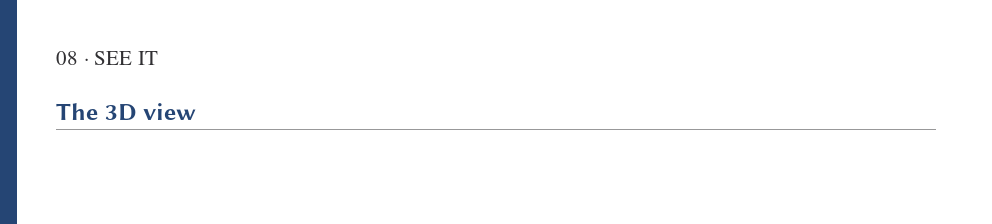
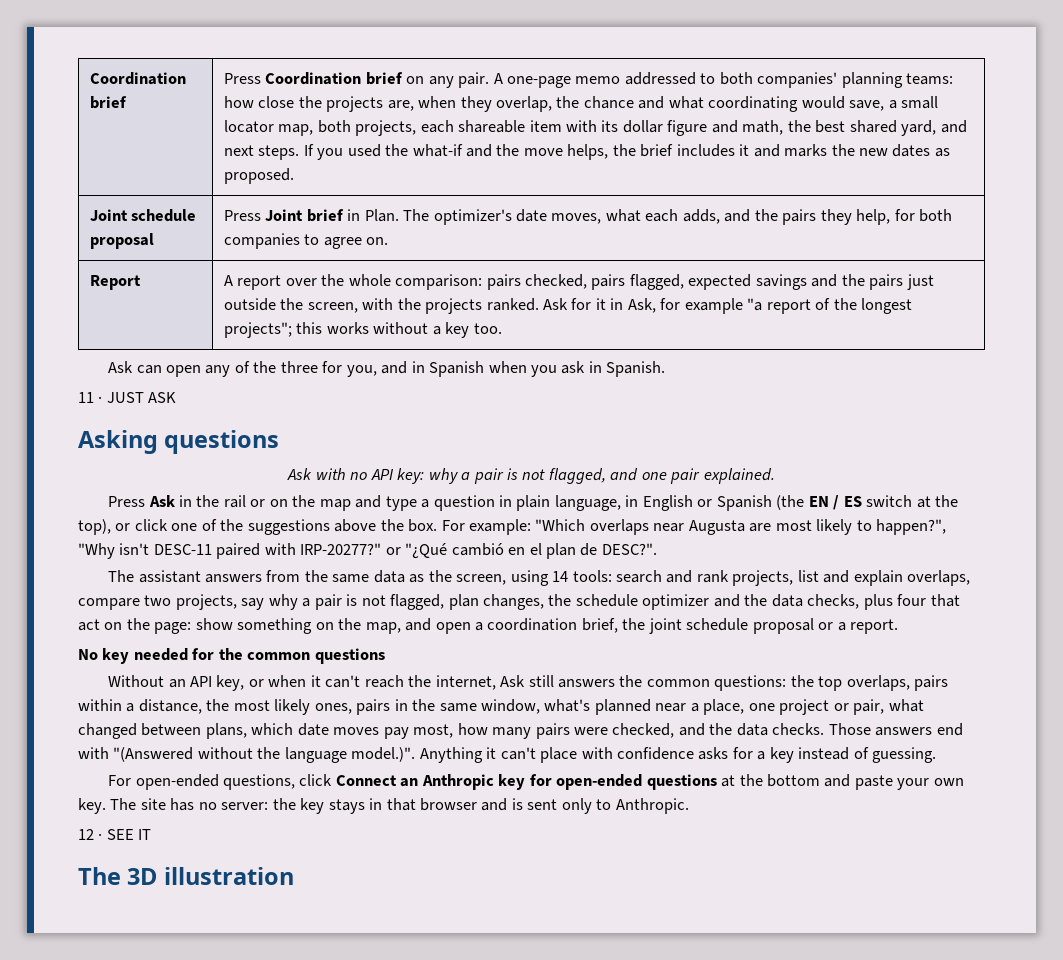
- 08 · SEE IT
+ Coordination brief | Press Coordination brief on any pair. A one-page memo addressed to both companies' planning teams: how close the projects are, when they overlap, the chance and what coordinating would save, a small locator map, both projects, each shareable item with its dollar figure and math, the best shared yard, and next steps. If you used the what-if and the move helps, the brief includes it and marks the new dates as proposed.
+ Joint schedule proposal | Press Joint brief in Plan. The optimizer's date moves, what each adds, and the pairs they help, for both companies to agree on.
+ Report | A report over the whole comparison: pairs checked, pairs flagged, expected savings and the pairs just outside the screen, with the projects ranked. Ask for it in Ask, for example "a report of the longest projects"; this works without a key too.
+ Ask can open any of the three for you, and in Spanish when you ask in Spanish.
+ 11 · JUST ASK
+ Asking questions
+ Ask with no API key: why a pair is not flagged, and one pair explained.
+ Press Ask in the rail or on the map and type a question in plain language, in English or Spanish (the EN / ES switch at the top), or click one of the suggestions above the box. For example: "Which overlaps near Augusta are most likely to happen?", "Why isn't DESC-11 paired with IRP-20277?" or "¿Qué cambió en el plan de DESC?".
+ The assistant answers from the same data as the screen, using 14 tools: search and rank projects, list and explain overlaps, compare two projects, say why a pair is not flagged, plan changes, the schedule optimizer and the data checks, plus four that act on the page: show something on the map, and open a coordination brief, the joint schedule proposal or a report.
+ No key needed for the common questions
+ Without an API key, or when it can't reach the internet, Ask still answers the common questions: the top overlaps, pairs within a distance, the most likely ones, pairs in the same window, what's planned near a place, one project or pair, what changed between plans, which date moves pay most, how many pairs were checked, and the data checks. Those answers end with "(Answered without the language model.)". Anything it can't place with confidence asks for a key instead of guessing.
+ For open-ended questions, click Connect an Anthropic key for open-ended questions at the bottom and paste your own key. The site has no server: the key stays in that browser and is sent only to Anthropic.
+ 12 · SEE IT
- The 3D view
+ The 3D illustration

